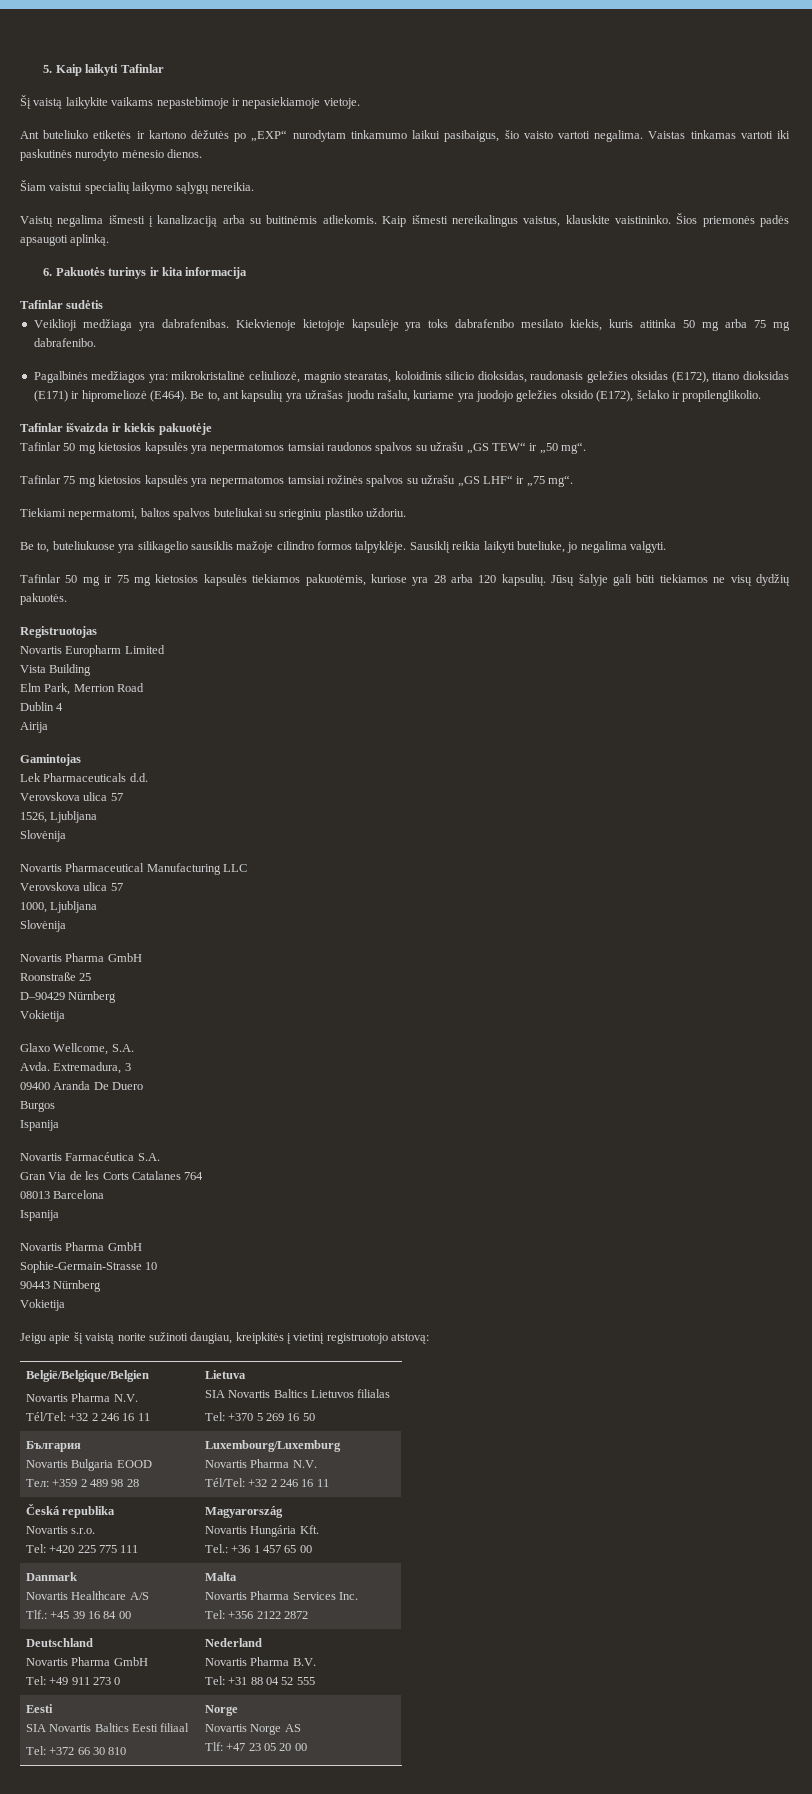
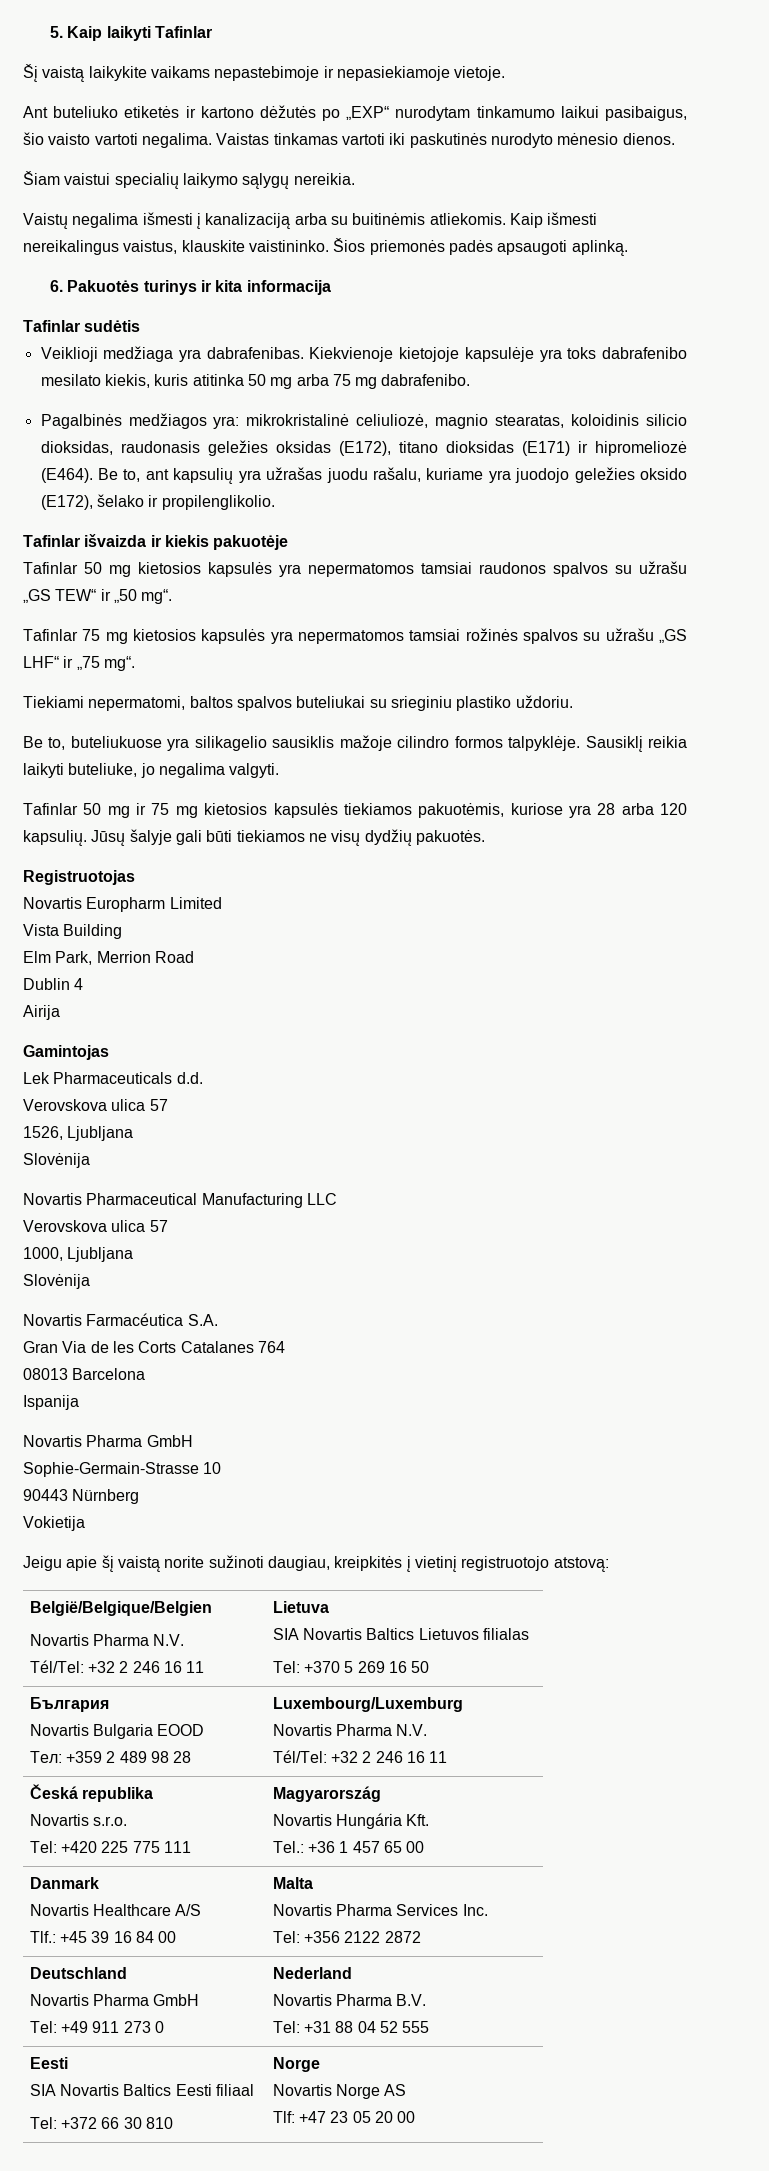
  1000, Ljubljana
  Slovėnija
- Novartis Pharma GmbH
- Roonstraße 25
- D–90429 Nürnberg
- Vokietija
- Glaxo Wellcome, S.A.
- Avda. Extremadura, 3
- 09400 Aranda De Duero
- Burgos
- Ispanija

